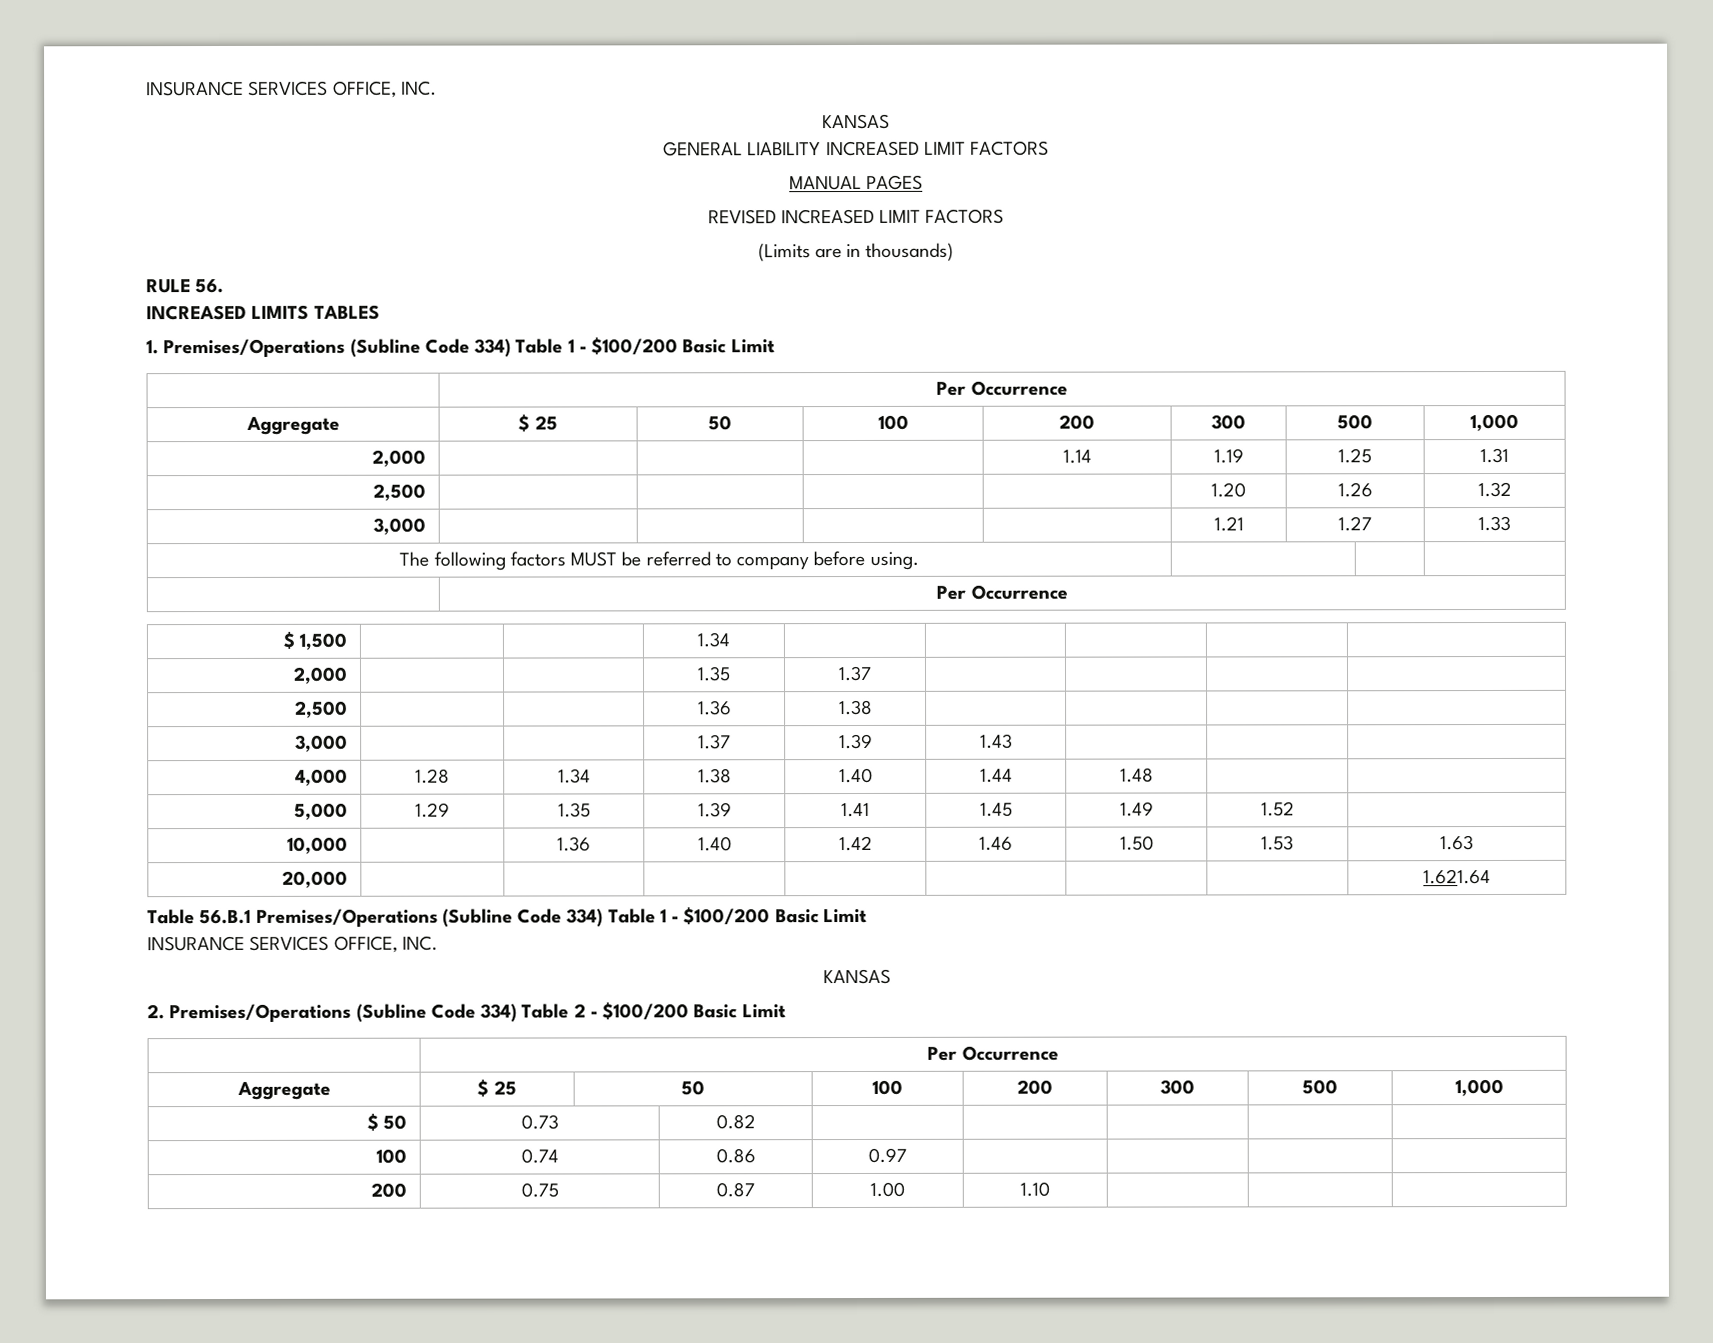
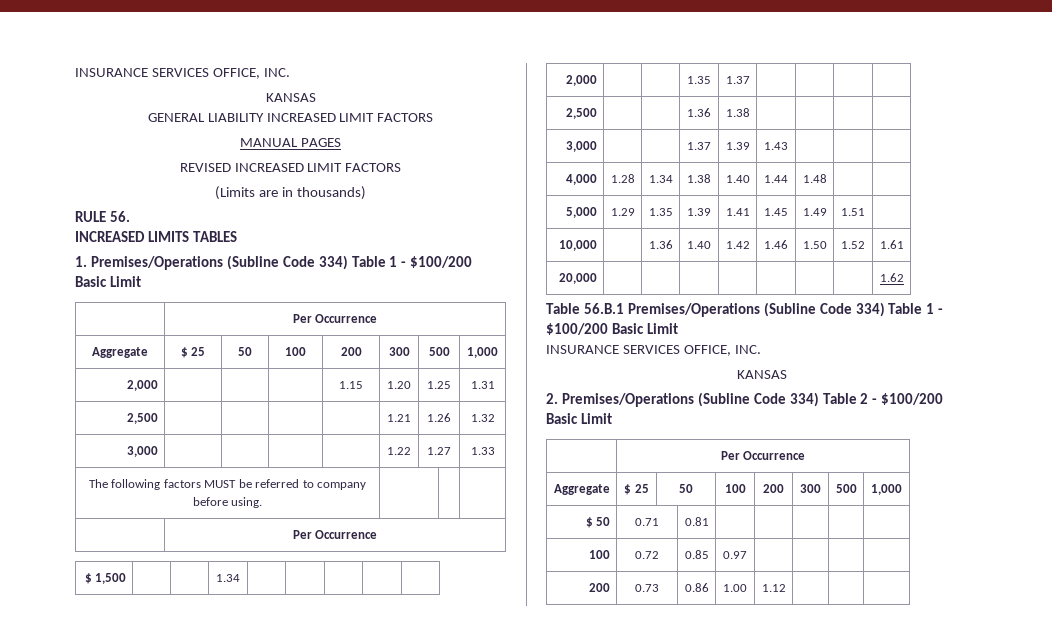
- 2,000 | | | | 1.14 | 1.19 | 1.25 | 1.31
+ 2,000 | | | | 1.15 | 1.20 | 1.25 | 1.31
- 2,500 | | | | | 1.20 | 1.26 | 1.32
+ 2,500 | | | | | 1.21 | 1.26 | 1.32
- 3,000 | | | | | 1.21 | 1.27 | 1.33
+ 3,000 | | | | | 1.22 | 1.27 | 1.33
- 5,000 | 1.29 | 1.35 | 1.39 | 1.41 | 1.45 | 1.49 | 1.52 |
+ 5,000 | 1.29 | 1.35 | 1.39 | 1.41 | 1.45 | 1.49 | 1.51 |
- 10,000 | | 1.36 | 1.40 | 1.42 | 1.46 | 1.50 | 1.53 | 1.63
+ 10,000 | | 1.36 | 1.40 | 1.42 | 1.46 | 1.50 | 1.52 | 1.61
- 20,000 | | | | | | | | 1.621.64
+ 20,000 | | | | | | | | 1.62
- $ 50 | 0.73 | 0.82 | | | | |
- 100 | 0.74 | 0.86 | 0.97 | | | |
+ $ 50 | 0.71 | 0.81 | | | | |
+ 100 | 0.72 | 0.85 | 0.97 | | | |
- 200 | 0.75 | 0.87 | 1.00 | 1.10 | | |
+ 200 | 0.73 | 0.86 | 1.00 | 1.12 | | |

